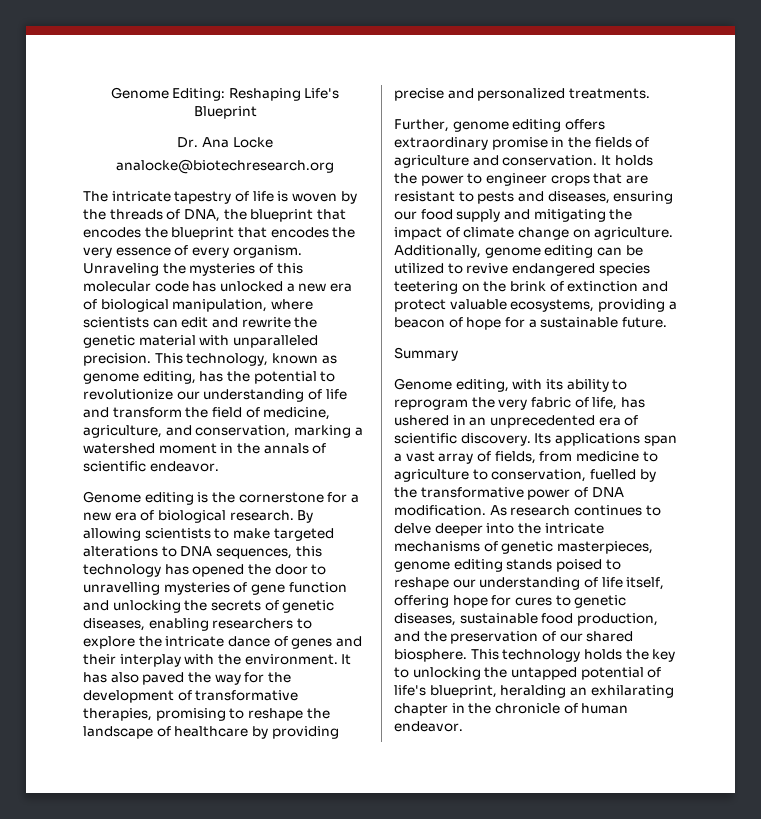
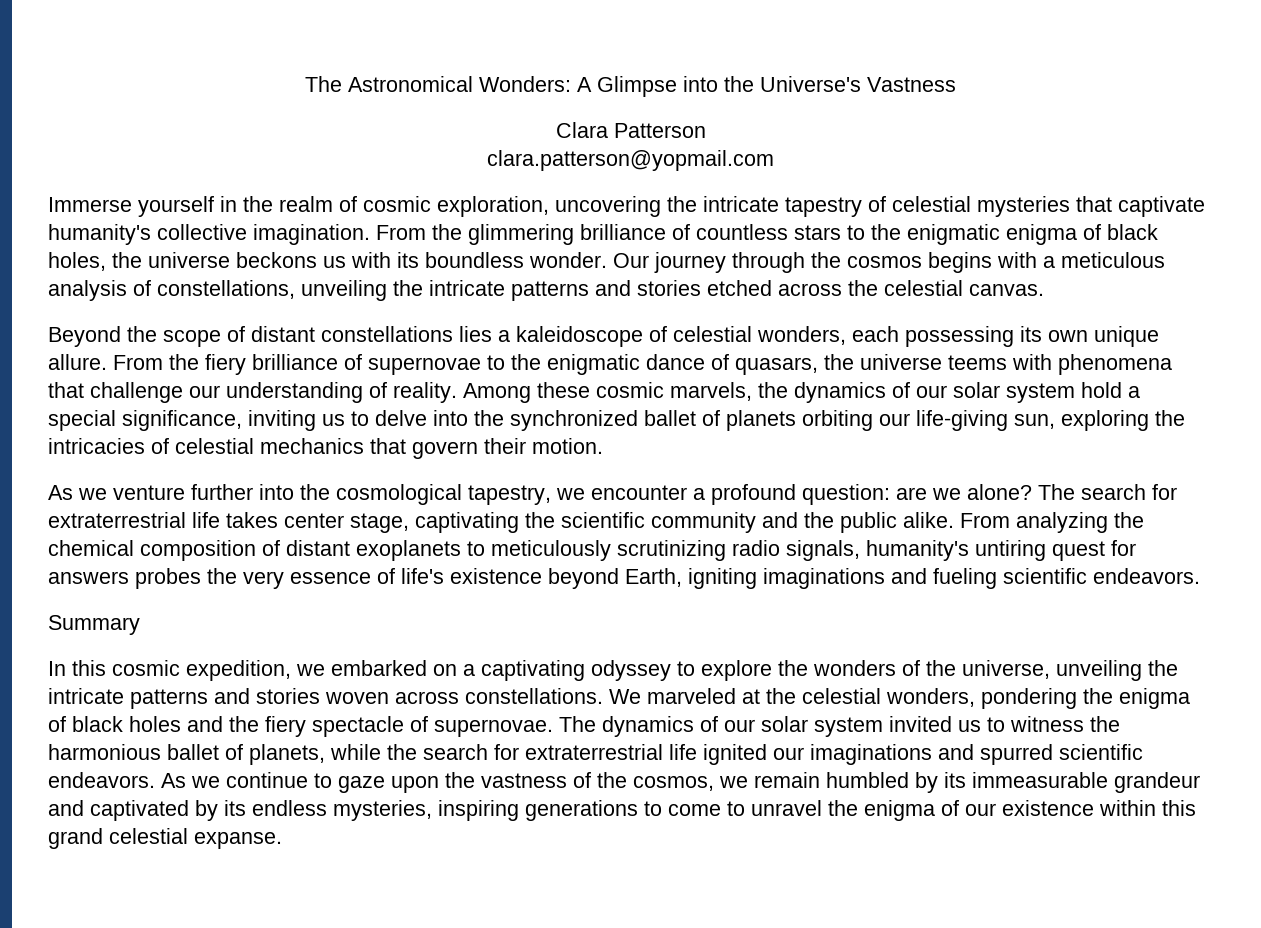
- Genome Editing: Reshaping Life's Blueprint
- Dr. Ana Locke
- analocke@biotechresearch.org
- The intricate tapestry of life is woven by the threads of DNA, the blueprint that encodes the blueprint that encodes the very essence of every organism. Unraveling the mysteries of this molecular code has unlocked a new era of biological manipulation, where scientists can edit and rewrite the genetic material with unparalleled precision. This technology, known as genome editing, has the potential to revolutionize our understanding of life and transform the field of medicine, agriculture, and conservation, marking a watershed moment in the annals of scientific endeavor.
- Genome editing is the cornerstone for a new era of biological research. By allowing scientists to make targeted alterations to DNA sequences, this technology has opened the door to unravelling mysteries of gene function and unlocking the secrets of genetic diseases, enabling researchers to explore the intricate dance of genes and their interplay with the environment. It has also paved the way for the development of transformative therapies, promising to reshape the landscape of healthcare by providing precise and personalized treatments.
- Further, genome editing offers extraordinary promise in the fields of agriculture and conservation. It holds the power to engineer crops that are resistant to pests and diseases, ensuring our food supply and mitigating the impact of climate change on agriculture. Additionally, genome editing can be utilized to revive endangered species teetering on the brink of extinction and protect valuable ecosystems, providing a beacon of hope for a sustainable future.
+ The Astronomical Wonders: A Glimpse into the Universe's Vastness
+ Clara Patterson
+ clara.patterson@yopmail.com
+ Immerse yourself in the realm of cosmic exploration, uncovering the intricate tapestry of celestial mysteries that captivate humanity's collective imagination. From the glimmering brilliance of countless stars to the enigmatic enigma of black holes, the universe beckons us with its boundless wonder. Our journey through the cosmos begins with a meticulous analysis of constellations, unveiling the intricate patterns and stories etched across the celestial canvas.
+ Beyond the scope of distant constellations lies a kaleidoscope of celestial wonders, each possessing its own unique allure. From the fiery brilliance of supernovae to the enigmatic dance of quasars, the universe teems with phenomena that challenge our understanding of reality. Among these cosmic marvels, the dynamics of our solar system hold a special significance, inviting us to delve into the synchronized ballet of planets orbiting our life-giving sun, exploring the intricacies of celestial mechanics that govern their motion.
+ As we venture further into the cosmological tapestry, we encounter a profound question: are we alone? The search for extraterrestrial life takes center stage, captivating the scientific community and the public alike. From analyzing the chemical composition of distant exoplanets to meticulously scrutinizing radio signals, humanity's untiring quest for answers probes the very essence of life's existence beyond Earth, igniting imaginations and fueling scientific endeavors.
  Summary
- Genome editing, with its ability to reprogram the very fabric of life, has ushered in an unprecedented era of scientific discovery. Its applications span a vast array of fields, from medicine to agriculture to conservation, fuelled by the transformative power of DNA modification. As research continues to delve deeper into the intricate mechanisms of genetic masterpieces, genome editing stands poised to reshape our understanding of life itself, offering hope for cures to genetic diseases, sustainable food production, and the preservation of our shared biosphere. This technology holds the key to unlocking the untapped potential of life's blueprint, heralding an exhilarating chapter in the chronicle of human endeavor.
+ In this cosmic expedition, we embarked on a captivating odyssey to explore the wonders of the universe, unveiling the intricate patterns and stories woven across constellations. We marveled at the celestial wonders, pondering the enigma of black holes and the fiery spectacle of supernovae. The dynamics of our solar system invited us to witness the harmonious ballet of planets, while the search for extraterrestrial life ignited our imaginations and spurred scientific endeavors. As we continue to gaze upon the vastness of the cosmos, we remain humbled by its immeasurable grandeur and captivated by its endless mysteries, inspiring generations to come to unravel the enigma of our existence within this grand celestial expanse.

